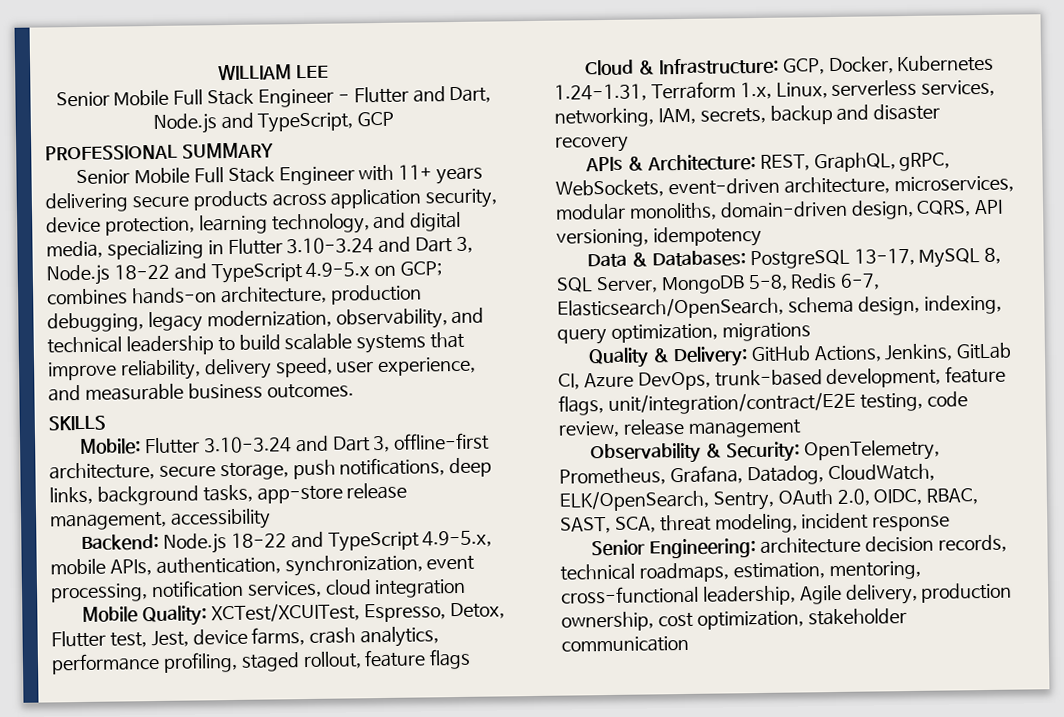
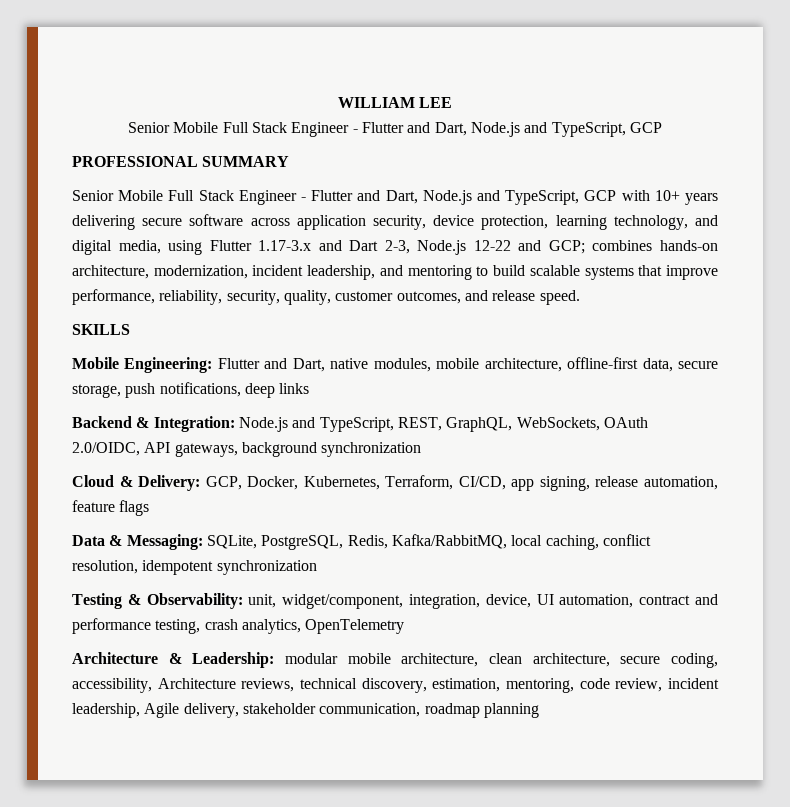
- Senior Mobile Full Stack Engineer with 11+ years delivering secure products across application security, device protection, learning technology, and digital media, specializing in Flutter 3.10-3.24 and Dart 3, Node.js 18-22 and TypeScript 4.9-5.x on GCP; combines hands-on architecture, production debugging, legacy modernization, observability, and technical leadership to build scalable systems that improve reliability, delivery speed, user experience, and measurable business outcomes.
+ Senior Mobile Full Stack Engineer - Flutter and Dart, Node.js and TypeScript, GCP with 10+ years delivering secure software across application security, device protection, learning technology, and digital media, using Flutter 1.17-3.x and Dart 2-3, Node.js 12-22 and GCP; combines hands-on architecture, modernization, incident leadership, and mentoring to build scalable systems that improve performance, reliability, security, quality, customer outcomes, and release speed.
  SKILLS
- Mobile: Flutter 3.10-3.24 and Dart 3, offline-first architecture, secure storage, push notifications, deep links, background tasks, app-store release management, accessibility
- Backend: Node.js 18-22 and TypeScript 4.9-5.x, mobile APIs, authentication, synchronization, event processing, notification services, cloud integration
- Mobile Quality: XCTest/XCUITest, Espresso, Detox, Flutter test, Jest, device farms, crash analytics, performance profiling, staged rollout, feature flags
- Cloud & Infrastructure: GCP, Docker, Kubernetes 1.24-1.31, Terraform 1.x, Linux, serverless services, networking, IAM, secrets, backup and disaster recovery
- APIs & Architecture: REST, GraphQL, gRPC, WebSockets, event-driven architecture, microservices, modular monoliths, domain-driven design, CQRS, API versioning, idempotency
- Data & Databases: PostgreSQL 13-17, MySQL 8, SQL Server, MongoDB 5-8, Redis 6-7, Elasticsearch/OpenSearch, schema design, indexing, query optimization, migrations
- Quality & Delivery: GitHub Actions, Jenkins, GitLab CI, Azure DevOps, trunk-based development, feature flags, unit/integration/contract/E2E testing, code review, release management
- Observability & Security: OpenTelemetry, Prometheus, Grafana, Datadog, CloudWatch, ELK/OpenSearch, Sentry, OAuth 2.0, OIDC, RBAC, SAST, SCA, threat modeling, incident response
- Senior Engineering: architecture decision records, technical roadmaps, estimation, mentoring, cross-functional leadership, Agile delivery, production ownership, cost optimization, stakeholder communication
+ Mobile Engineering: Flutter and Dart, native modules, mobile architecture, offline-first data, secure storage, push notifications, deep links
+ Backend & Integration: Node.js and TypeScript, REST, GraphQL, WebSockets, OAuth 2.0/OIDC, API gateways, background synchronization
+ Cloud & Delivery: GCP, Docker, Kubernetes, Terraform, CI/CD, app signing, release automation, feature flags
+ Data & Messaging: SQLite, PostgreSQL, Redis, Kafka/RabbitMQ, local caching, conflict resolution, idempotent synchronization
+ Testing & Observability: unit, widget/component, integration, device, UI automation, contract and performance testing, crash analytics, OpenTelemetry
+ Architecture & Leadership: modular mobile architecture, clean architecture, secure coding, accessibility, Architecture reviews, technical discovery, estimation, mentoring, code review, incident leadership, Agile delivery, stakeholder communication, roadmap planning

